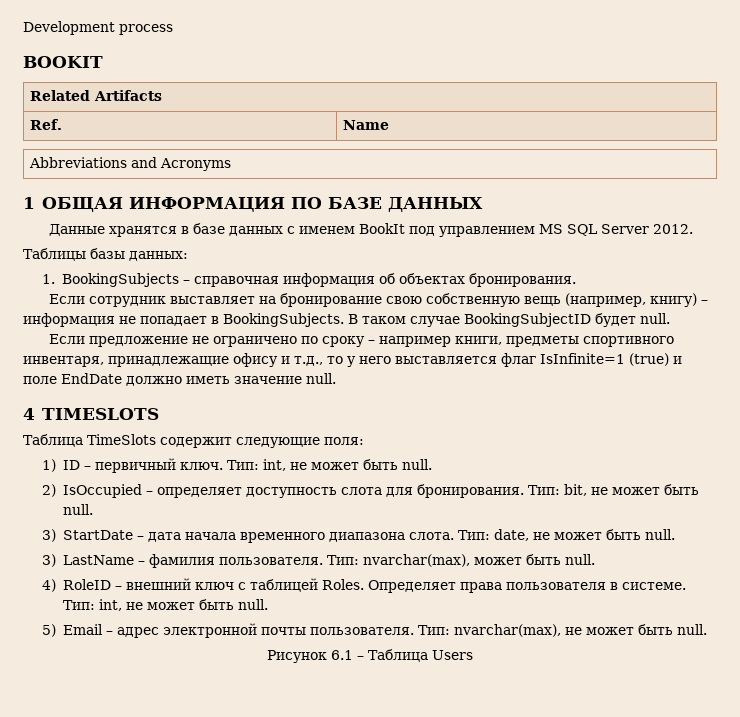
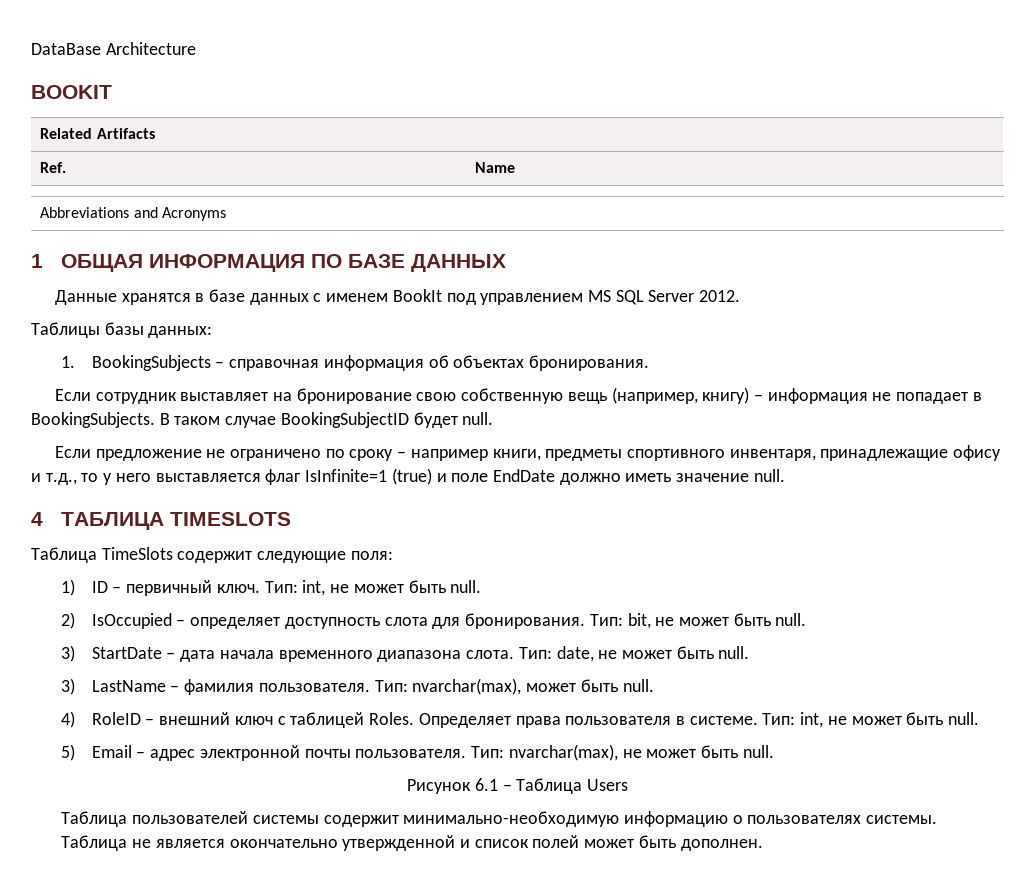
- Development process
+ DataBase Architecture
- 4 TIMESLOTS
+ 4 ТАБЛИЦА TIMESLOTS
+ Таблица пользователей системы содержит минимально-необходимую информацию о пользователях системы. Таблица не является окончательно утвержденной и список полей может быть дополнен.

